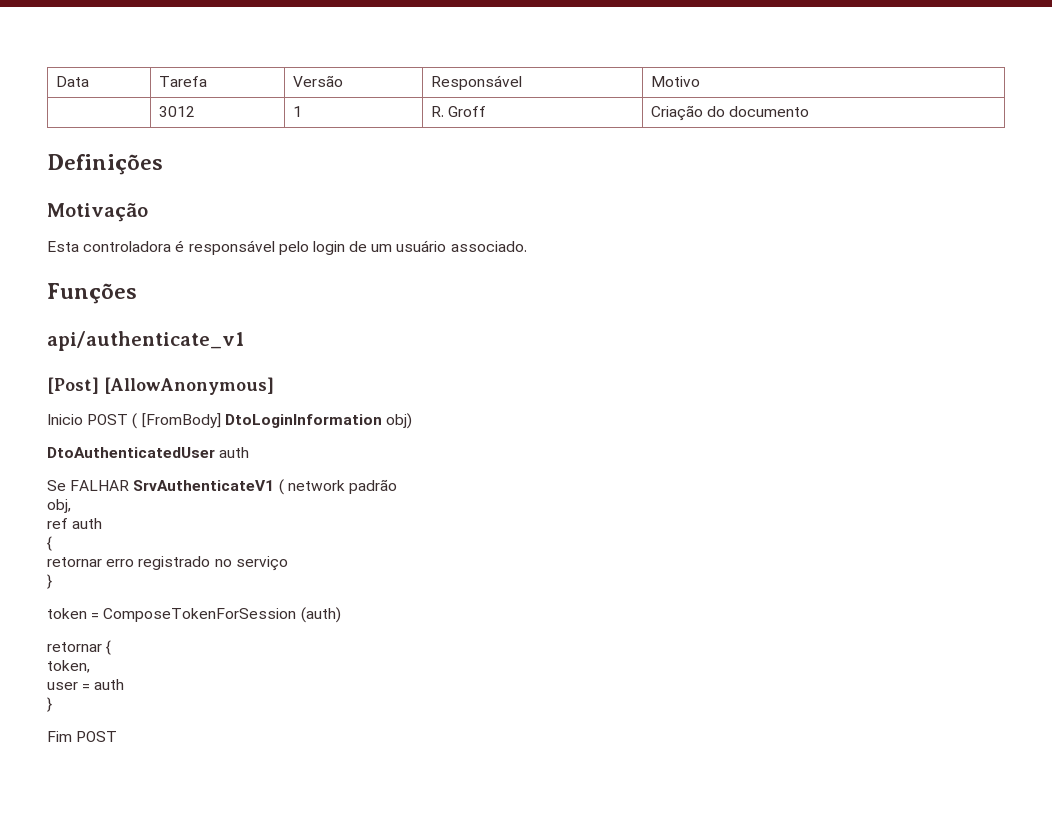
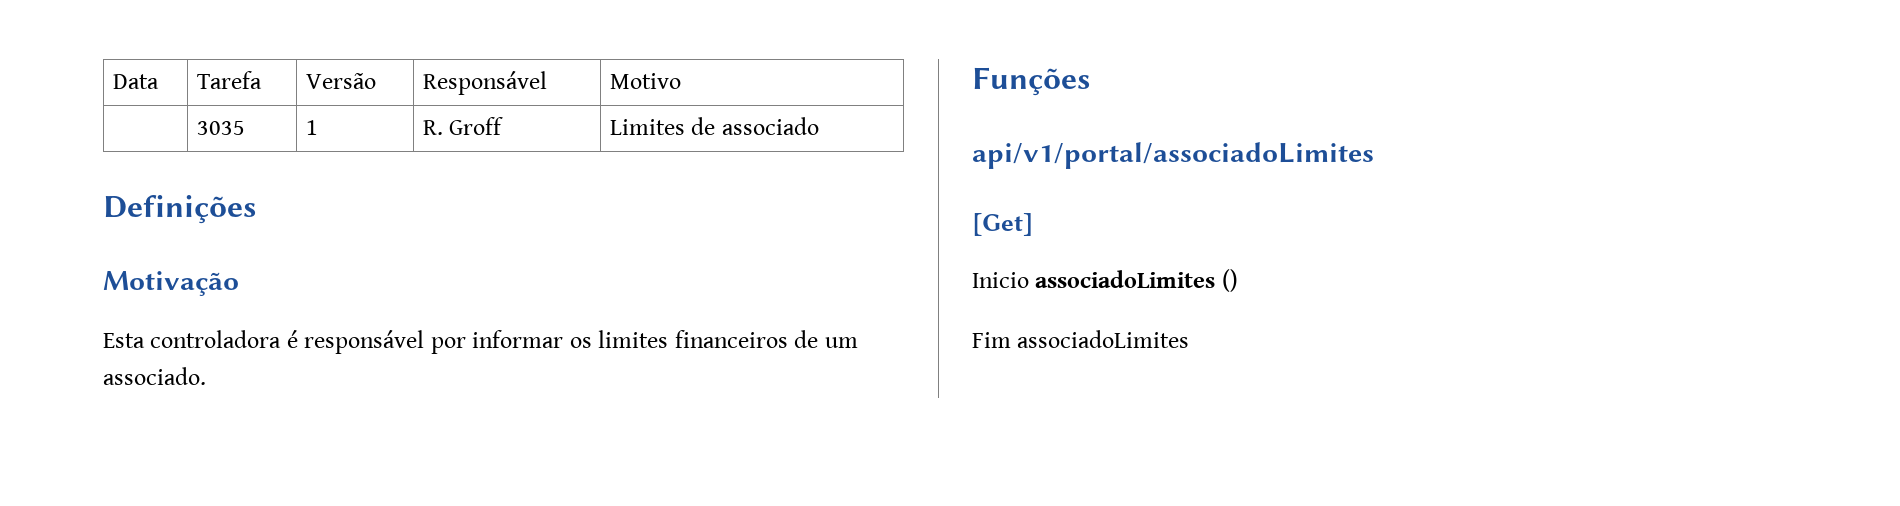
- | 3012 | 1 | R. Groff | Criação do documento
+ | 3035 | 1 | R. Groff | Limites de associado
- Esta controladora é responsável pelo login de um usuário associado.
+ Esta controladora é responsável por informar os limites financeiros de um associado.
- api/authenticate_v1
- [Post] [AllowAnonymous]
- Inicio POST ( [FromBody] DtoLoginInformation obj)
- DtoAuthenticatedUser auth
- Se FALHAR SrvAuthenticateV1 ( network padrão
- obj,
- ref auth
- {
- retornar erro registrado no serviço
- }
- token = ComposeTokenForSession (auth)
- retornar {
- token,
- user = auth
- }
+ api/v1/portal/associadoLimites
+ [Get]
+ Inicio associadoLimites ()
- Fim POST
+ Fim associadoLimites

